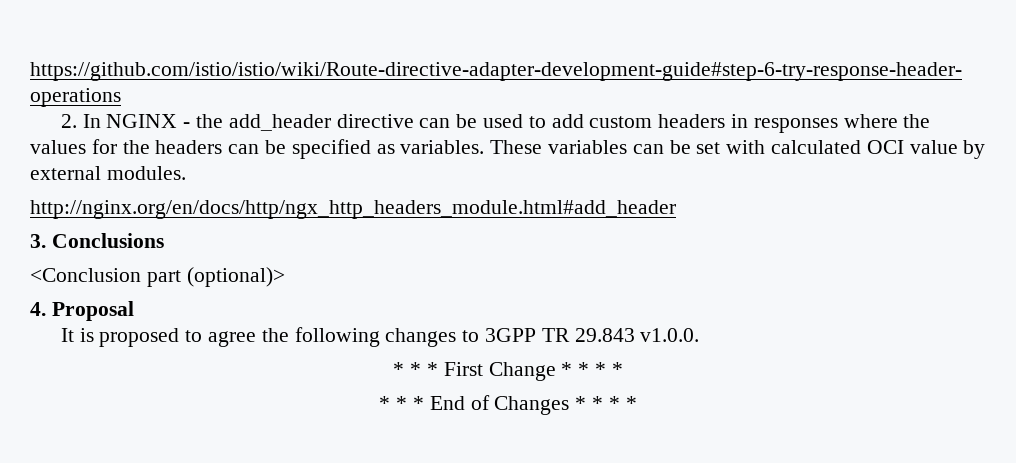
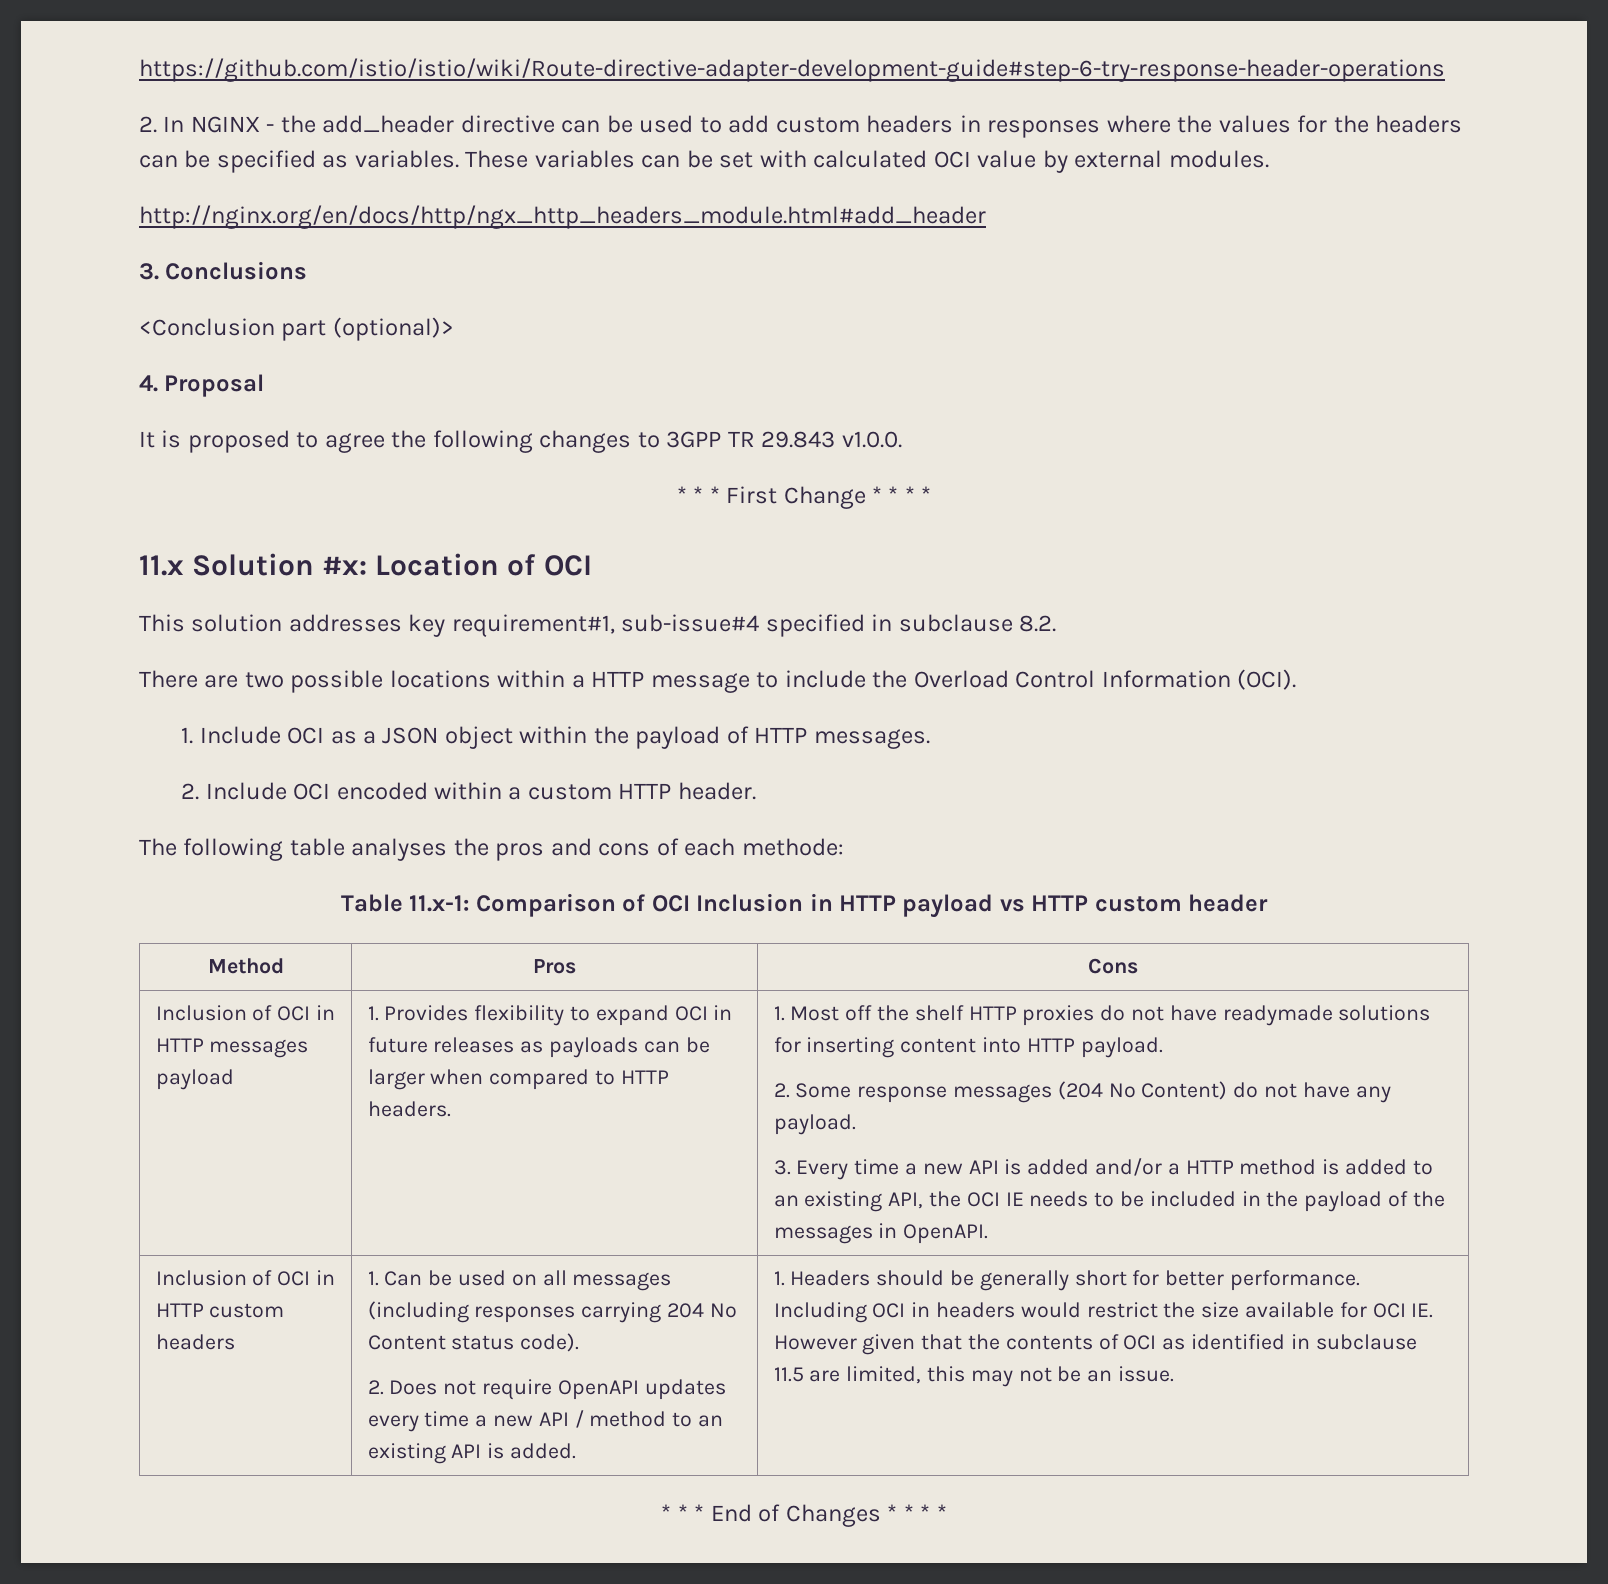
+ 11.x Solution #x: Location of OCI
+ This solution addresses key requirement#1, sub-issue#4 specified in subclause 8.2.
+ There are two possible locations within a HTTP message to include the Overload Control Information (OCI).
+ 1. Include OCI as a JSON object within the payload of HTTP messages.
+ 2. Include OCI encoded within a custom HTTP header.
+ The following table analyses the pros and cons of each methode:
+ Table 11.x-1: Comparison of OCI Inclusion in HTTP payload vs HTTP custom header
+ Method | Pros | Cons
+ Inclusion of OCI in HTTP messages payload | 1. Provides flexibility to expand OCI in future releases as payloads can be larger when compared to HTTP headers. | 1. Most off the shelf HTTP proxies do not have readymade solutions for inserting content into HTTP payload.
+ 2. Some response messages (204 No Content) do not have any payload.
+ 3. Every time a new API is added and/or a HTTP method is added to an existing API, the OCI IE needs to be included in the payload of the messages in OpenAPI.
+ Inclusion of OCI in HTTP custom headers | 1. Can be used on all messages (including responses carrying 204 No Content status code).
+ 2. Does not require OpenAPI updates every time a new API / method to an existing API is added. | 1. Headers should be generally short for better performance. Including OCI in headers would restrict the size available for OCI IE. However given that the contents of OCI as identified in subclause 11.5 are limited, this may not be an issue.

